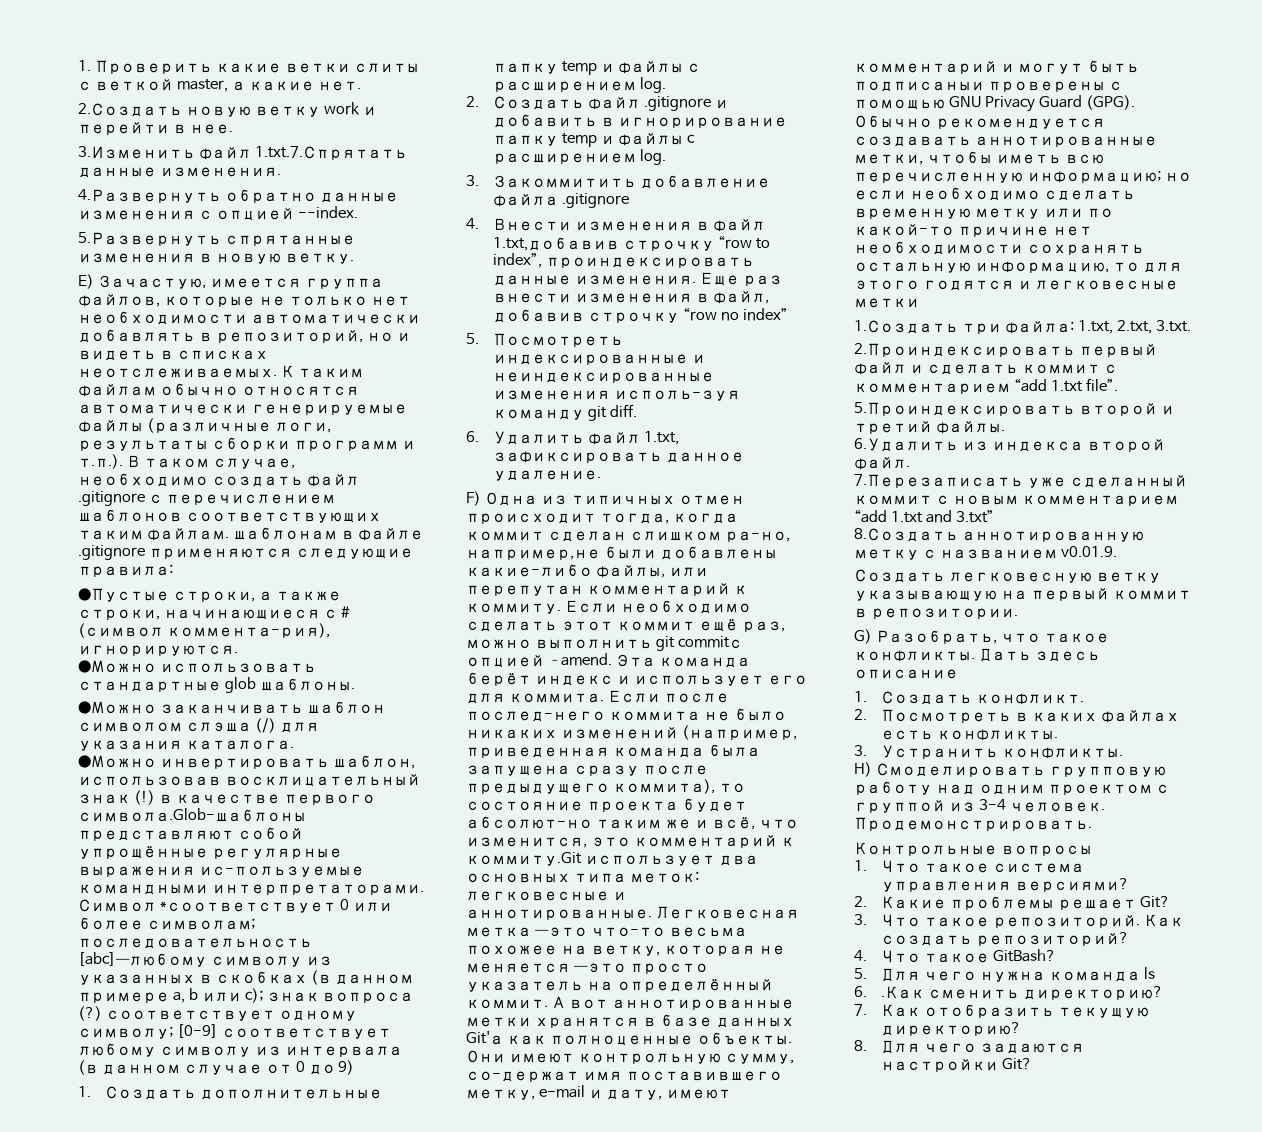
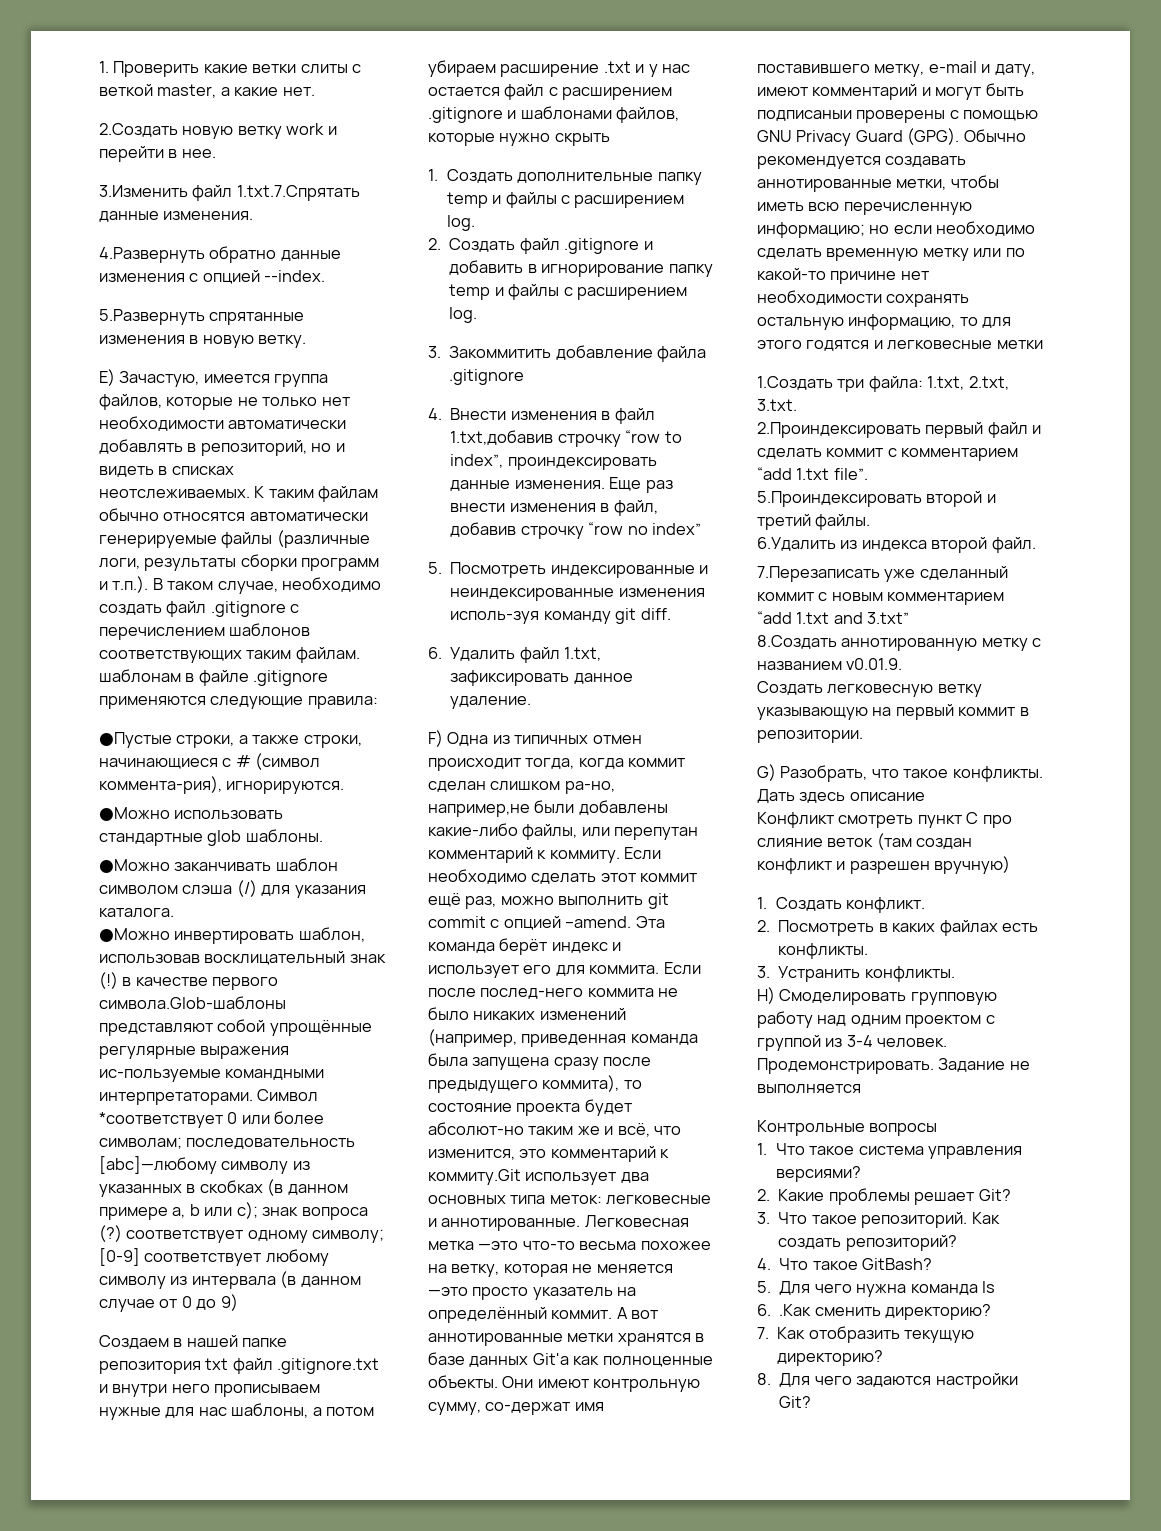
+ Создаем в нашей папке репозитория txt файл .gitignore.txt и внутри него прописываем нужные для нас шаблоны, а потом убираем расширение .txt и у нас остается файл с расширением .gitignore и шаблонами файлов, которые нужно скрыть
- Если необходимо сделать этот коммит ещё раз, можно выполнить git commitс опцией –amend.
+ Если необходимо сделать этот коммит ещё раз, можно выполнить git commit с опцией –amend.
+ Конфликт смотреть пункт C про слияние веток (там создан конфликт и разрешен вручную)
+ Задание не выполняется

